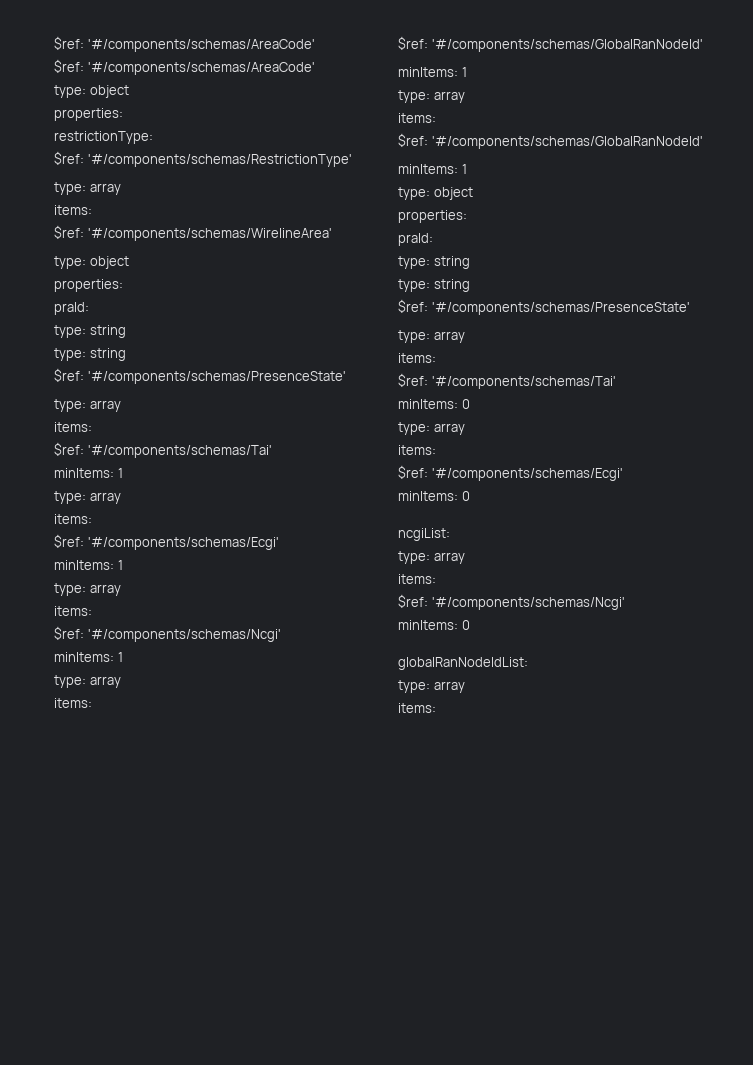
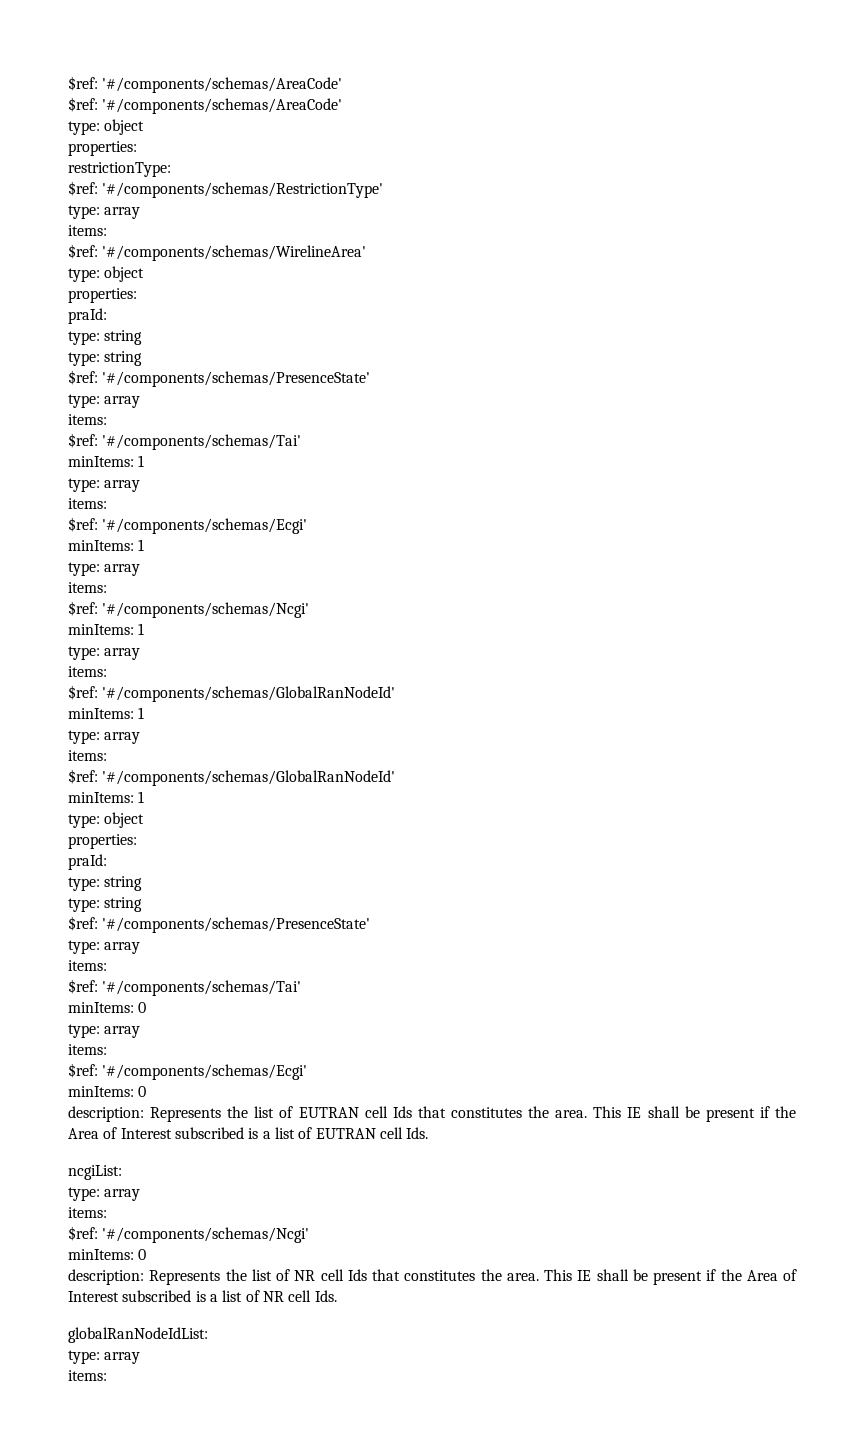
+ description: Represents the list of EUTRAN cell Ids that constitutes the area. This IE shall be present if the Area of Interest subscribed is a list of EUTRAN cell Ids.
+ description: Represents the list of NR cell Ids that constitutes the area. This IE shall be present if the Area of Interest subscribed is a list of NR cell Ids.

